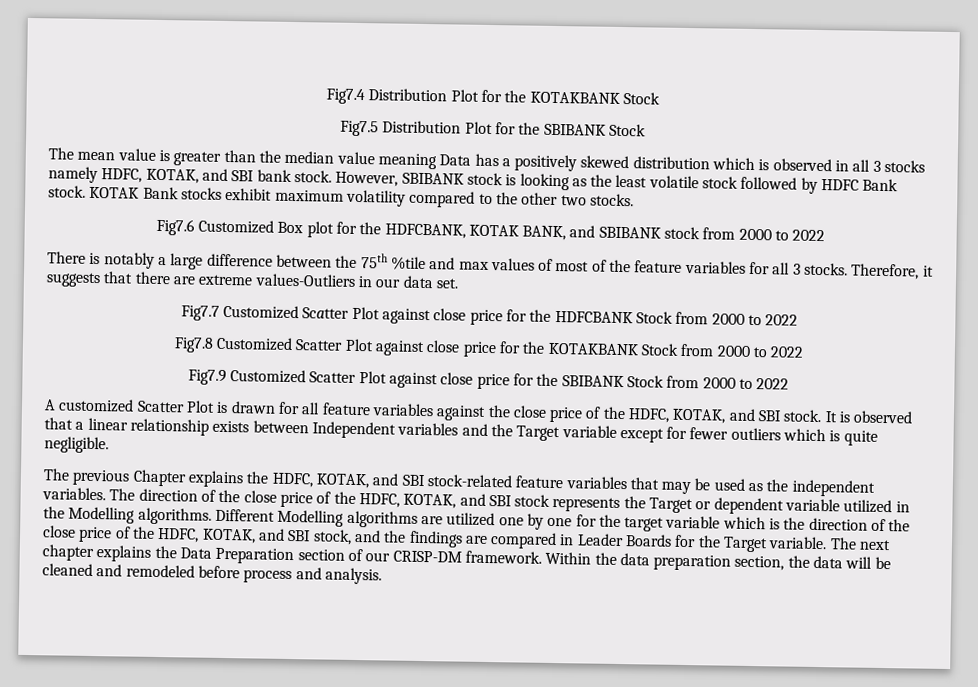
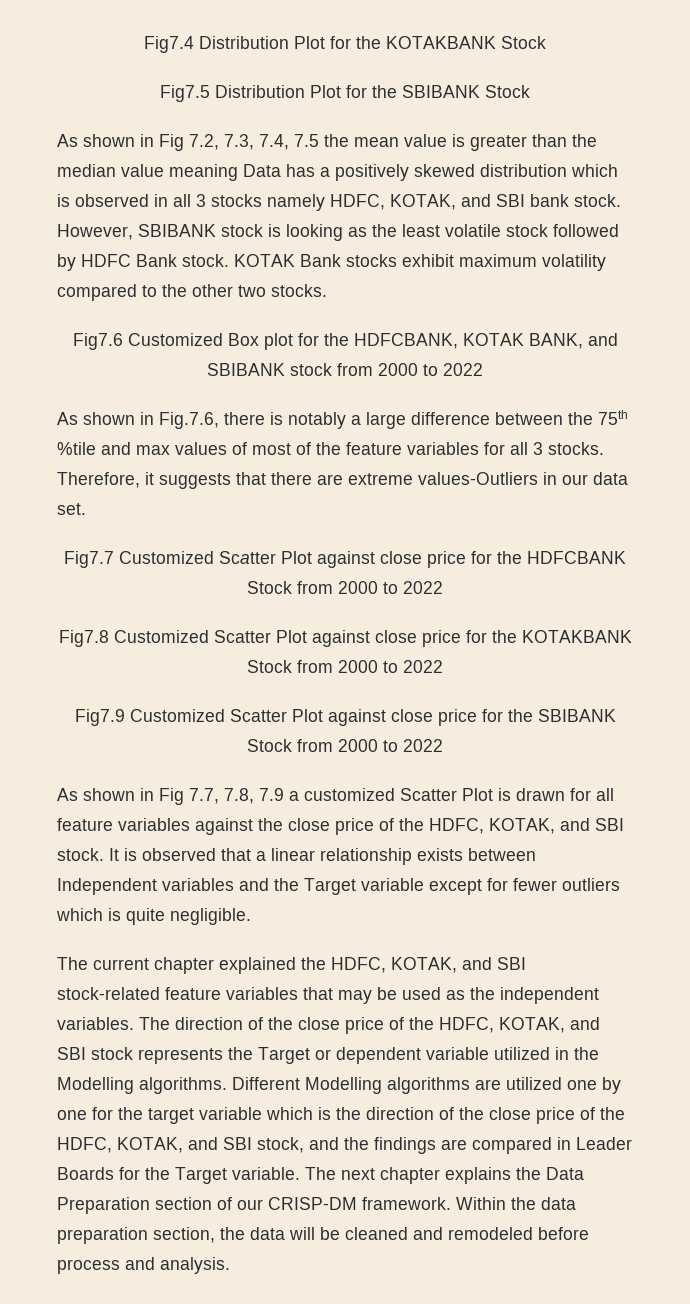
- The mean value is greater than the median value meaning Data has a positively skewed distribution which is observed in all 3 stocks namely HDFC, KOTAK, and SBI bank stock.
+ As shown in Fig 7.2, 7.3, 7.4, 7.5 the mean value is greater than the median value meaning Data has a positively skewed distribution which is observed in all 3 stocks namely HDFC, KOTAK, and SBI bank stock.
- There is notably a large difference between the 75th %tile and max values of most of the feature variables for all 3 stocks.
+ As shown in Fig.7.6, there is notably a large difference between the 75th %tile and max values of most of the feature variables for all 3 stocks.
- A customized Scatter Plot is drawn for all feature variables against the close price of the HDFC, KOTAK, and SBI stock.
+ As shown in Fig 7.7, 7.8, 7.9 a customized Scatter Plot is drawn for all feature variables against the close price of the HDFC, KOTAK, and SBI stock.
- The previous Chapter explains the HDFC, KOTAK, and SBI stock-related feature variables that may be used as the independent variables.
+ The current chapter explained the HDFC, KOTAK, and SBI stock-related feature variables that may be used as the independent variables.

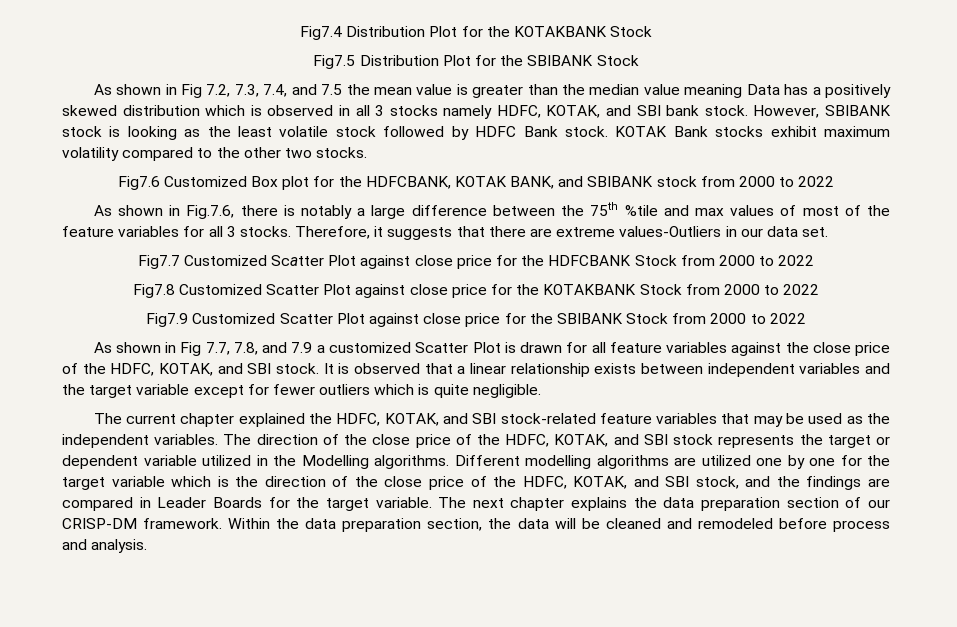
- As shown in Fig 7.2, 7.3, 7.4, 7.5 the mean value is greater than the median value meaning Data has a positively skewed distribution which is observed in all 3 stocks namely HDFC, KOTAK, and SBI bank stock.
+ As shown in Fig 7.2, 7.3, 7.4, and 7.5 the mean value is greater than the median value meaning Data has a positively skewed distribution which is observed in all 3 stocks namely HDFC, KOTAK, and SBI bank stock.
- As shown in Fig 7.7, 7.8, 7.9 a customized Scatter Plot is drawn for all feature variables against the close price of the HDFC, KOTAK, and SBI stock.
+ As shown in Fig 7.7, 7.8, and 7.9 a customized Scatter Plot is drawn for all feature variables against the close price of the HDFC, KOTAK, and SBI stock.
- It is observed that a linear relationship exists between Independent variables and the Target variable except for fewer outliers which is quite negligible.
+ It is observed that a linear relationship exists between independent variables and the target variable except for fewer outliers which is quite negligible.
- The direction of the close price of the HDFC, KOTAK, and SBI stock represents the Target or dependent variable utilized in the Modelling algorithms.
+ The direction of the close price of the HDFC, KOTAK, and SBI stock represents the target or dependent variable utilized in the Modelling algorithms.
- Different Modelling algorithms are utilized one by one for the target variable which is the direction of the close price of the HDFC, KOTAK, and SBI stock, and the findings are compared in Leader Boards for the Target variable.
+ Different modelling algorithms are utilized one by one for the target variable which is the direction of the close price of the HDFC, KOTAK, and SBI stock, and the findings are compared in Leader Boards for the target variable.
- The next chapter explains the Data Preparation section of our CRISP-DM framework.
+ The next chapter explains the data preparation section of our CRISP-DM framework.

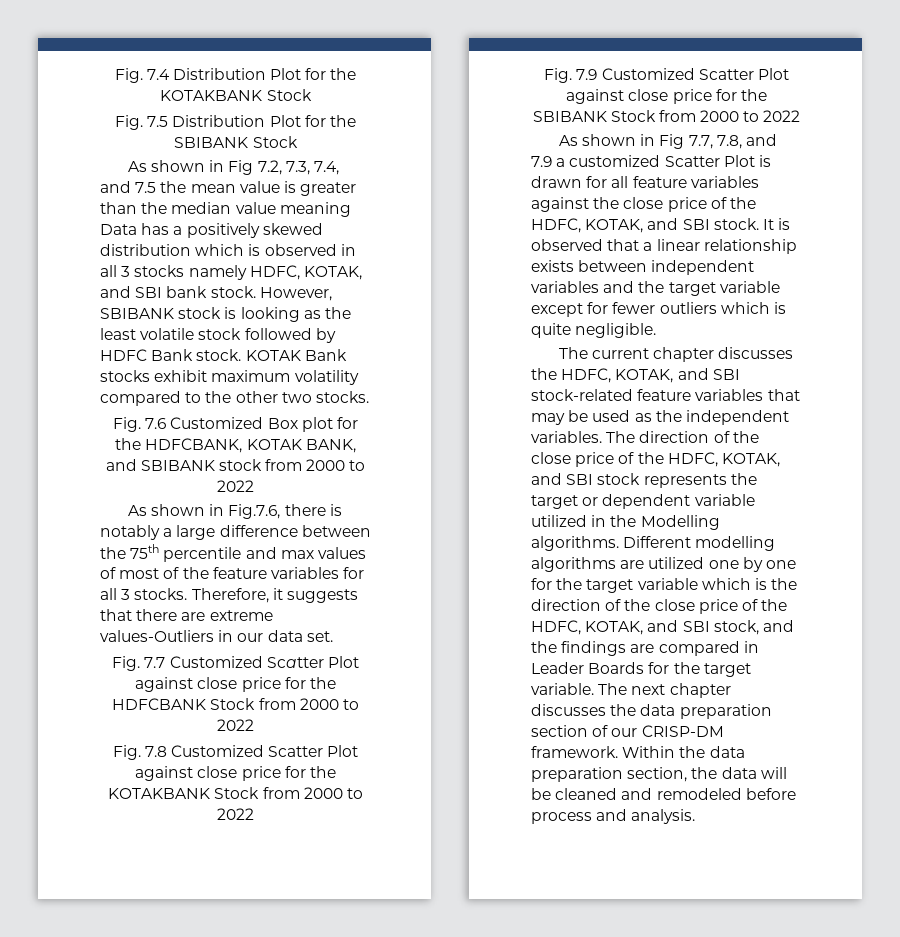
- Fig7.4 Distribution Plot for the KOTAKBANK Stock
+ Fig. 7.4 Distribution Plot for the KOTAKBANK Stock
- Fig7.5 Distribution Plot for the SBIBANK Stock
+ Fig. 7.5 Distribution Plot for the SBIBANK Stock
- Fig7.6 Customized Box plot for the HDFCBANK, KOTAK BANK, and SBIBANK stock from 2000 to 2022
+ Fig. 7.6 Customized Box plot for the HDFCBANK, KOTAK BANK, and SBIBANK stock from 2000 to 2022
- As shown in Fig.7.6, there is notably a large difference between the 75th %tile and max values of most of the feature variables for all 3 stocks.
+ As shown in Fig.7.6, there is notably a large difference between the 75th percentile and max values of most of the feature variables for all 3 stocks.
- Fig7.7 Customized Scatter Plot against close price for the HDFCBANK Stock from 2000 to 2022
+ Fig. 7.7 Customized Scatter Plot against close price for the HDFCBANK Stock from 2000 to 2022
- Fig7.8 Customized Scatter Plot against close price for the KOTAKBANK Stock from 2000 to 2022
+ Fig. 7.8 Customized Scatter Plot against close price for the KOTAKBANK Stock from 2000 to 2022
- Fig7.9 Customized Scatter Plot against close price for the SBIBANK Stock from 2000 to 2022
+ Fig. 7.9 Customized Scatter Plot against close price for the SBIBANK Stock from 2000 to 2022
- The current chapter explained the HDFC, KOTAK, and SBI stock-related feature variables that may be used as the independent variables.
+ The current chapter discusses the HDFC, KOTAK, and SBI stock-related feature variables that may be used as the independent variables.
- The next chapter explains the data preparation section of our CRISP-DM framework.
+ The next chapter discusses the data preparation section of our CRISP-DM framework.

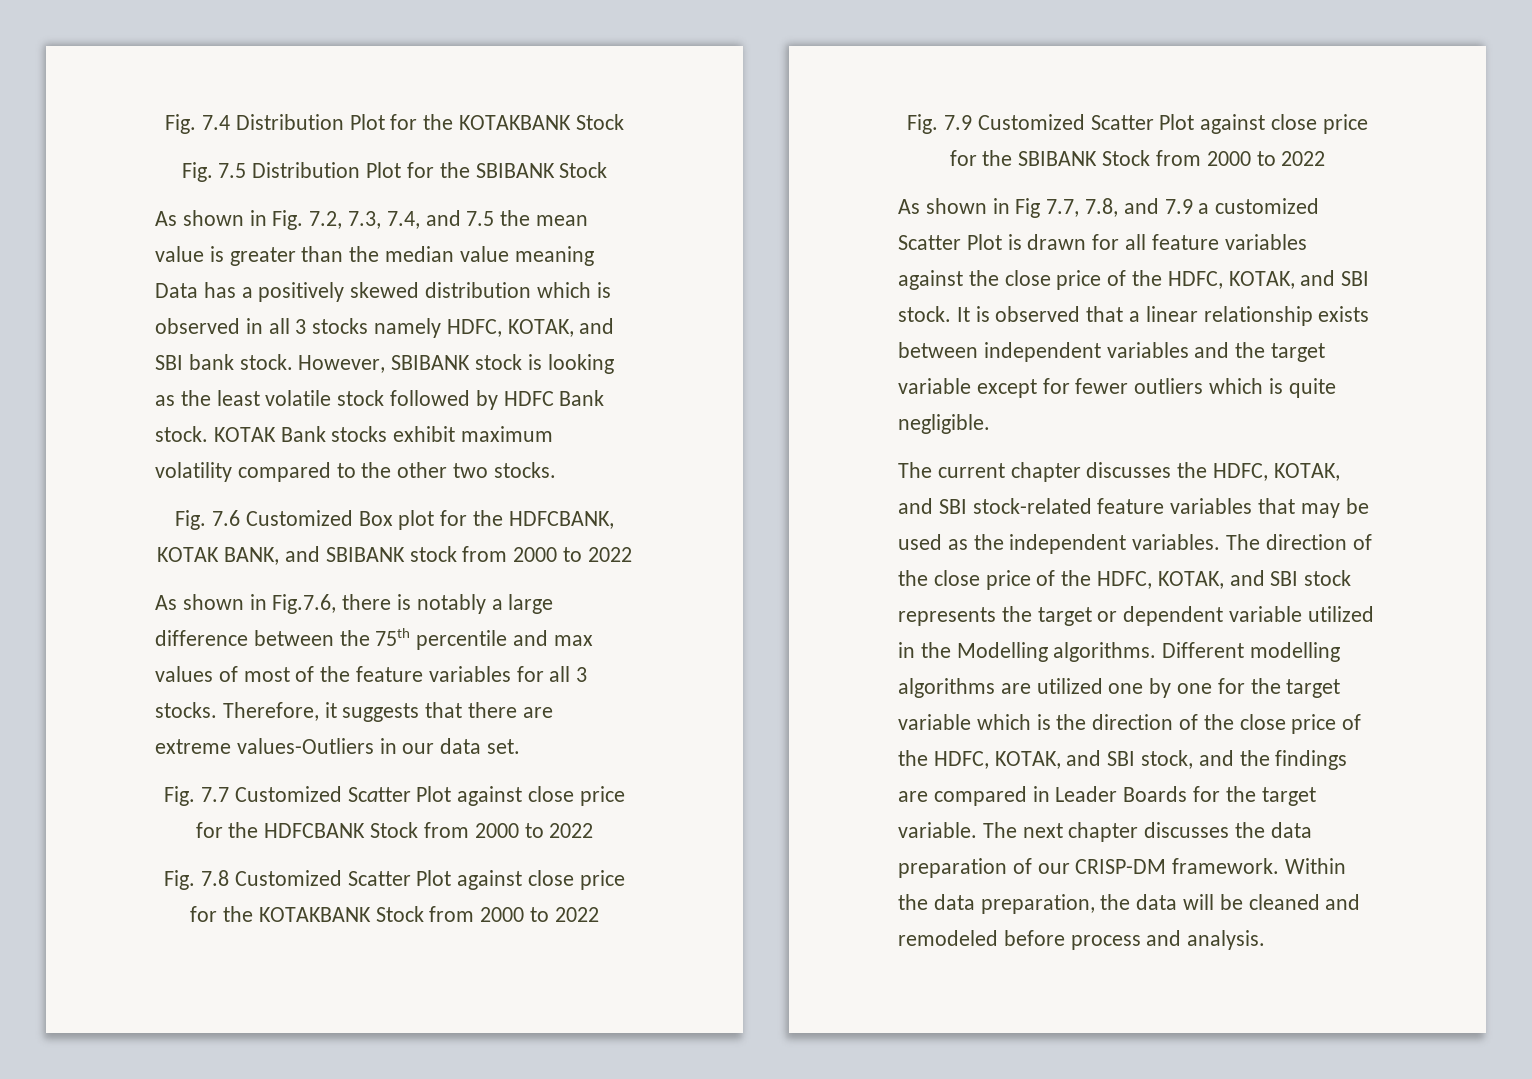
- As shown in Fig 7.2, 7.3, 7.4, and 7.5 the mean value is greater than the median value meaning Data has a positively skewed distribution which is observed in all 3 stocks namely HDFC, KOTAK, and SBI bank stock.
+ As shown in Fig. 7.2, 7.3, 7.4, and 7.5 the mean value is greater than the median value meaning Data has a positively skewed distribution which is observed in all 3 stocks namely HDFC, KOTAK, and SBI bank stock.
- The next chapter discusses the data preparation section of our CRISP-DM framework.
+ The next chapter discusses the data preparation of our CRISP-DM framework.
- Within the data preparation section, the data will be cleaned and remodeled before process and analysis.
+ Within the data preparation, the data will be cleaned and remodeled before process and analysis.

